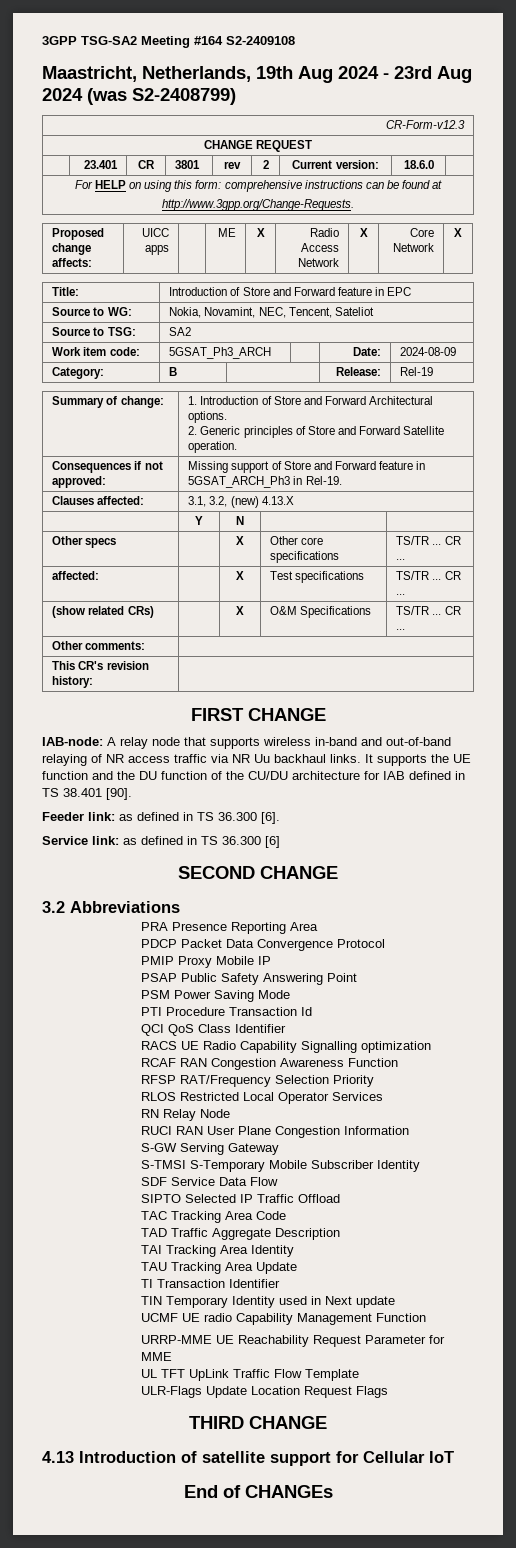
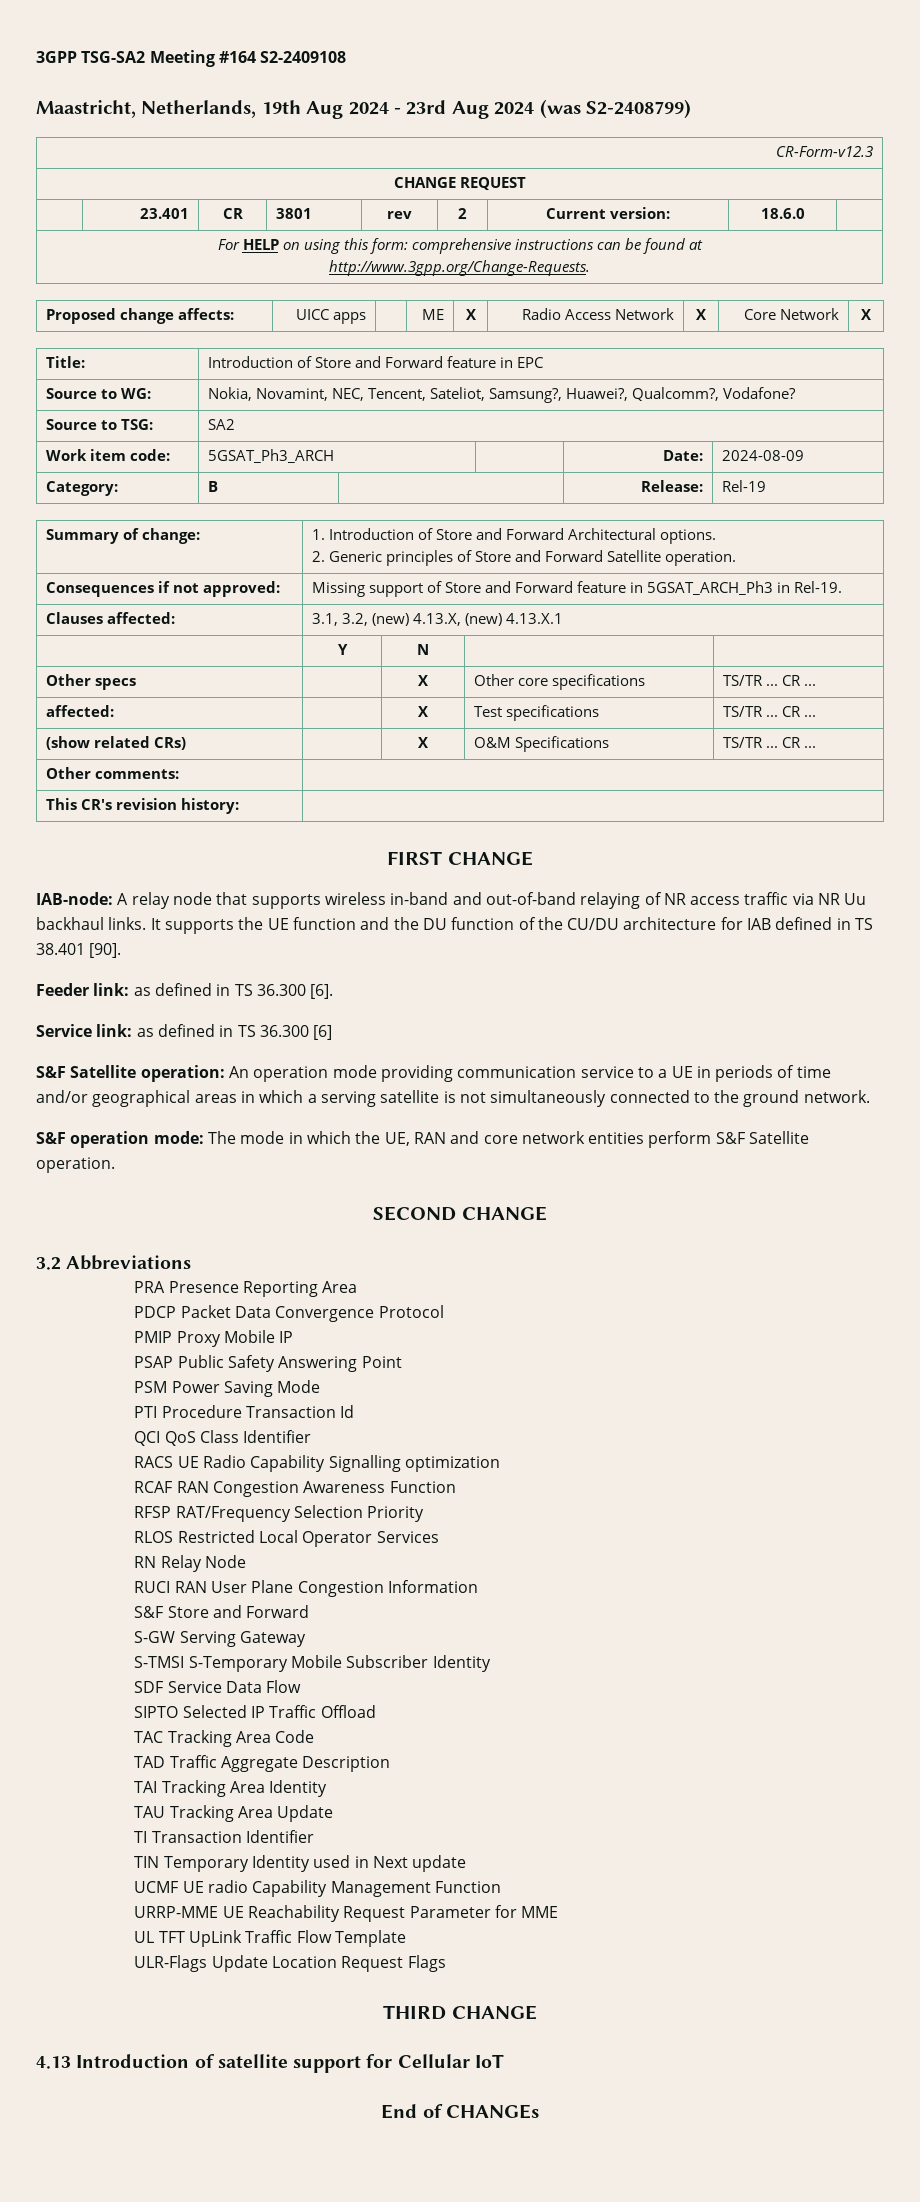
- Source to WG: | Nokia, Novamint, NEC, Tencent, Sateliot
+ Source to WG: | Nokia, Novamint, NEC, Tencent, Sateliot, Samsung?, Huawei?, Qualcomm?, Vodafone?
- Clauses affected: | 3.1, 3.2, (new) 4.13.X
+ Clauses affected: | 3.1, 3.2, (new) 4.13.X, (new) 4.13.X.1
+ S&F Satellite operation: An operation mode providing communication service to a UE in periods of time and/or geographical areas in which a serving satellite is not simultaneously connected to the ground network.
+ S&F operation mode: The mode in which the UE, RAN and core network entities perform S&F Satellite operation.
+ S&F Store and Forward

